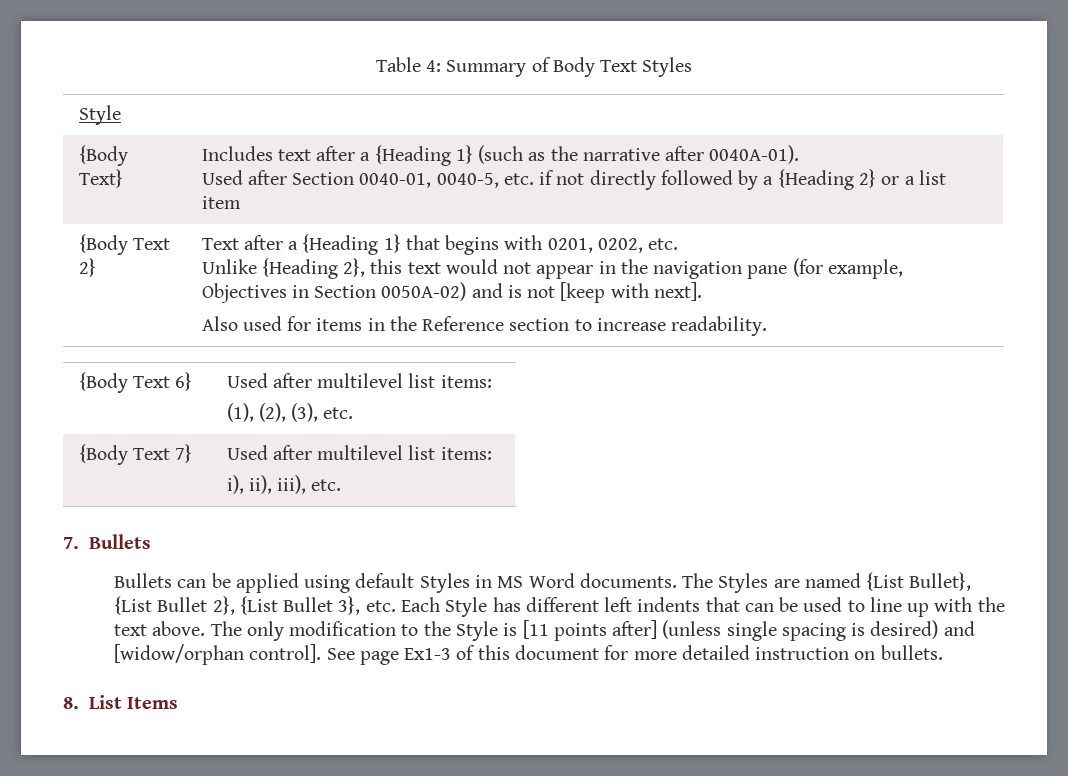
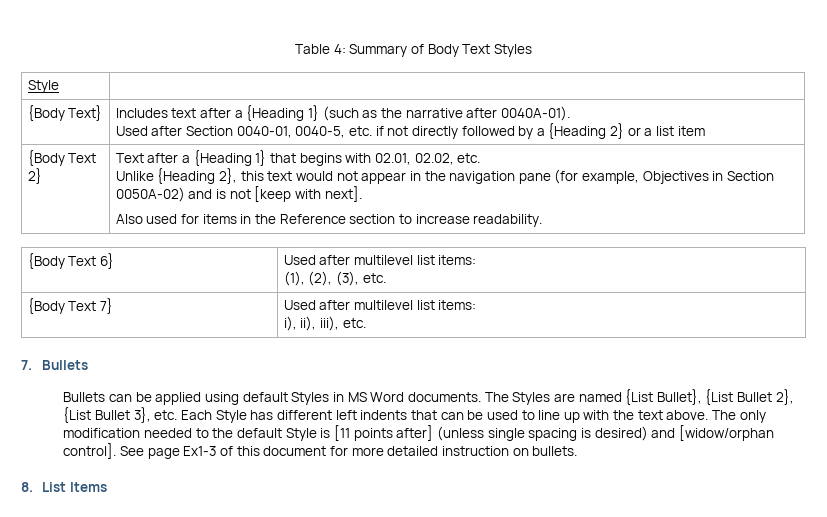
- Text after a {Heading 1} that begins with 0201, 0202, etc.
+ Text after a {Heading 1} that begins with 02.01, 02.02, etc.
- The only modification to the Style is [11 points after] (unless single spacing is desired) and [widow/orphan control].
+ The only modification needed to the default Style is [11 points after] (unless single spacing is desired) and [widow/orphan control].

